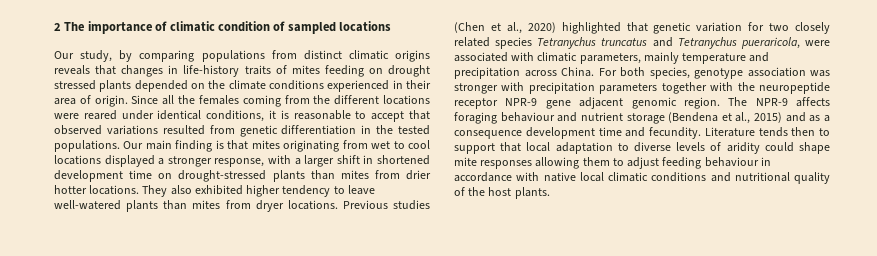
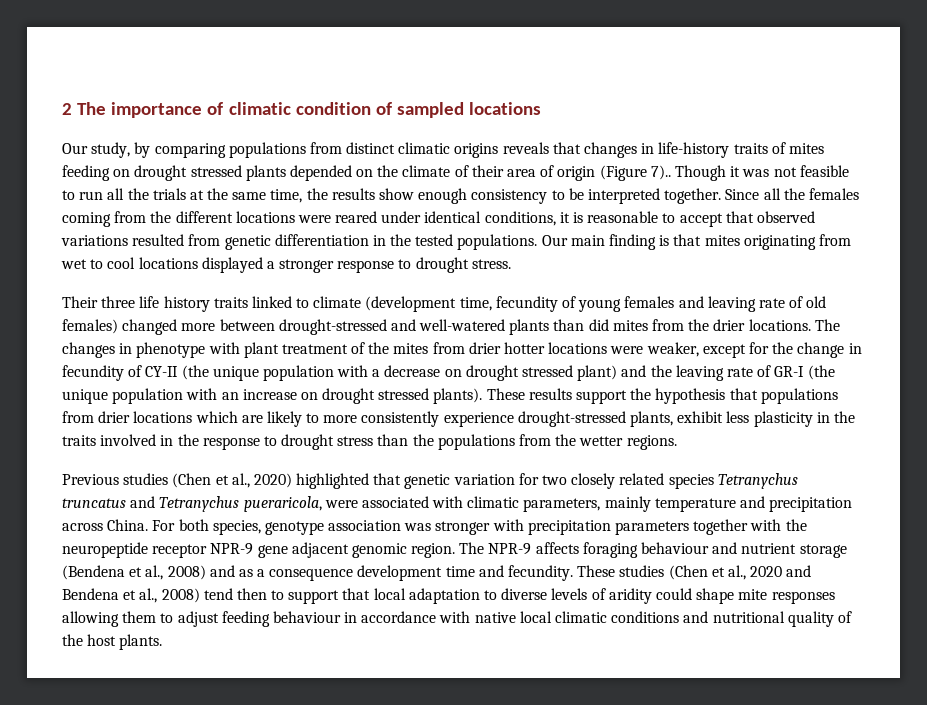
- Our study, by comparing populations from distinct climatic origins reveals that changes in life-history traits of mites feeding on drought stressed plants depended on the climate conditions experienced in their area of origin.
+ Our study, by comparing populations from distinct climatic origins reveals that changes in life-history traits of mites feeding on drought stressed plants depended on the climate of their area of origin (Figure 7).. Though it was not feasible to run all the trials at the same time, the results show enough consistency to be interpreted together.
- Our main finding is that mites originating from wet to cool locations displayed a stronger response, with a larger shift in shortened development time on drought-stressed plants than mites from drier hotter locations. They also exhibited higher tendency to leave well-watered plants than mites from dryer locations. Previous studies (Chen et al., 2020) highlighted that genetic variation for two closely related species Tetranychus truncatus and Tetranychus pueraricola, were associated with climatic parameters, mainly temperature and precipitation across China.
+ Our main finding is that mites originating from wet to cool locations displayed a stronger response to drought stress.
+ Their three life history traits linked to climate (development time, fecundity of young females and leaving rate of old females) changed more between drought-stressed and well-watered plants than did mites from the drier locations. The changes in phenotype with plant treatment of the mites from drier hotter locations were weaker, except for the change in fecundity of CY-II (the unique population with a decrease on drought stressed plant) and the leaving rate of GR-I (the unique population with an increase on drought stressed plants). These results support the hypothesis that populations from drier locations which are likely to more consistently experience drought-stressed plants, exhibit less plasticity in the traits involved in the response to drought stress than the populations from the wetter regions.
+ Previous studies (Chen et al., 2020) highlighted that genetic variation for two closely related species Tetranychus truncatus and Tetranychus pueraricola, were associated with climatic parameters, mainly temperature and precipitation across China.
- The NPR-9 affects foraging behaviour and nutrient storage (Bendena et al., 2015) and as a consequence development time and fecundity.
+ The NPR-9 affects foraging behaviour and nutrient storage (Bendena et al., 2008) and as a consequence development time and fecundity.
- Literature tends then to support that local adaptation to diverse levels of aridity could shape mite responses allowing them to adjust feeding behaviour in accordance with native local climatic conditions and nutritional quality of the host plants.
+ These studies (Chen et al., 2020 and Bendena et al., 2008) tend then to support that local adaptation to diverse levels of aridity could shape mite responses allowing them to adjust feeding behaviour in accordance with native local climatic conditions and nutritional quality of the host plants.

